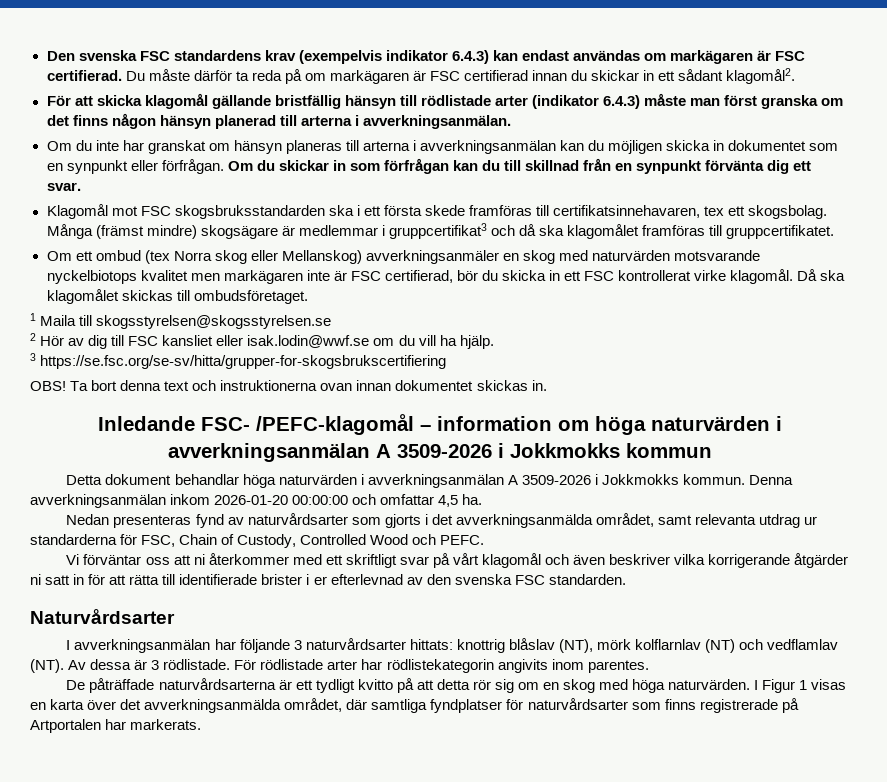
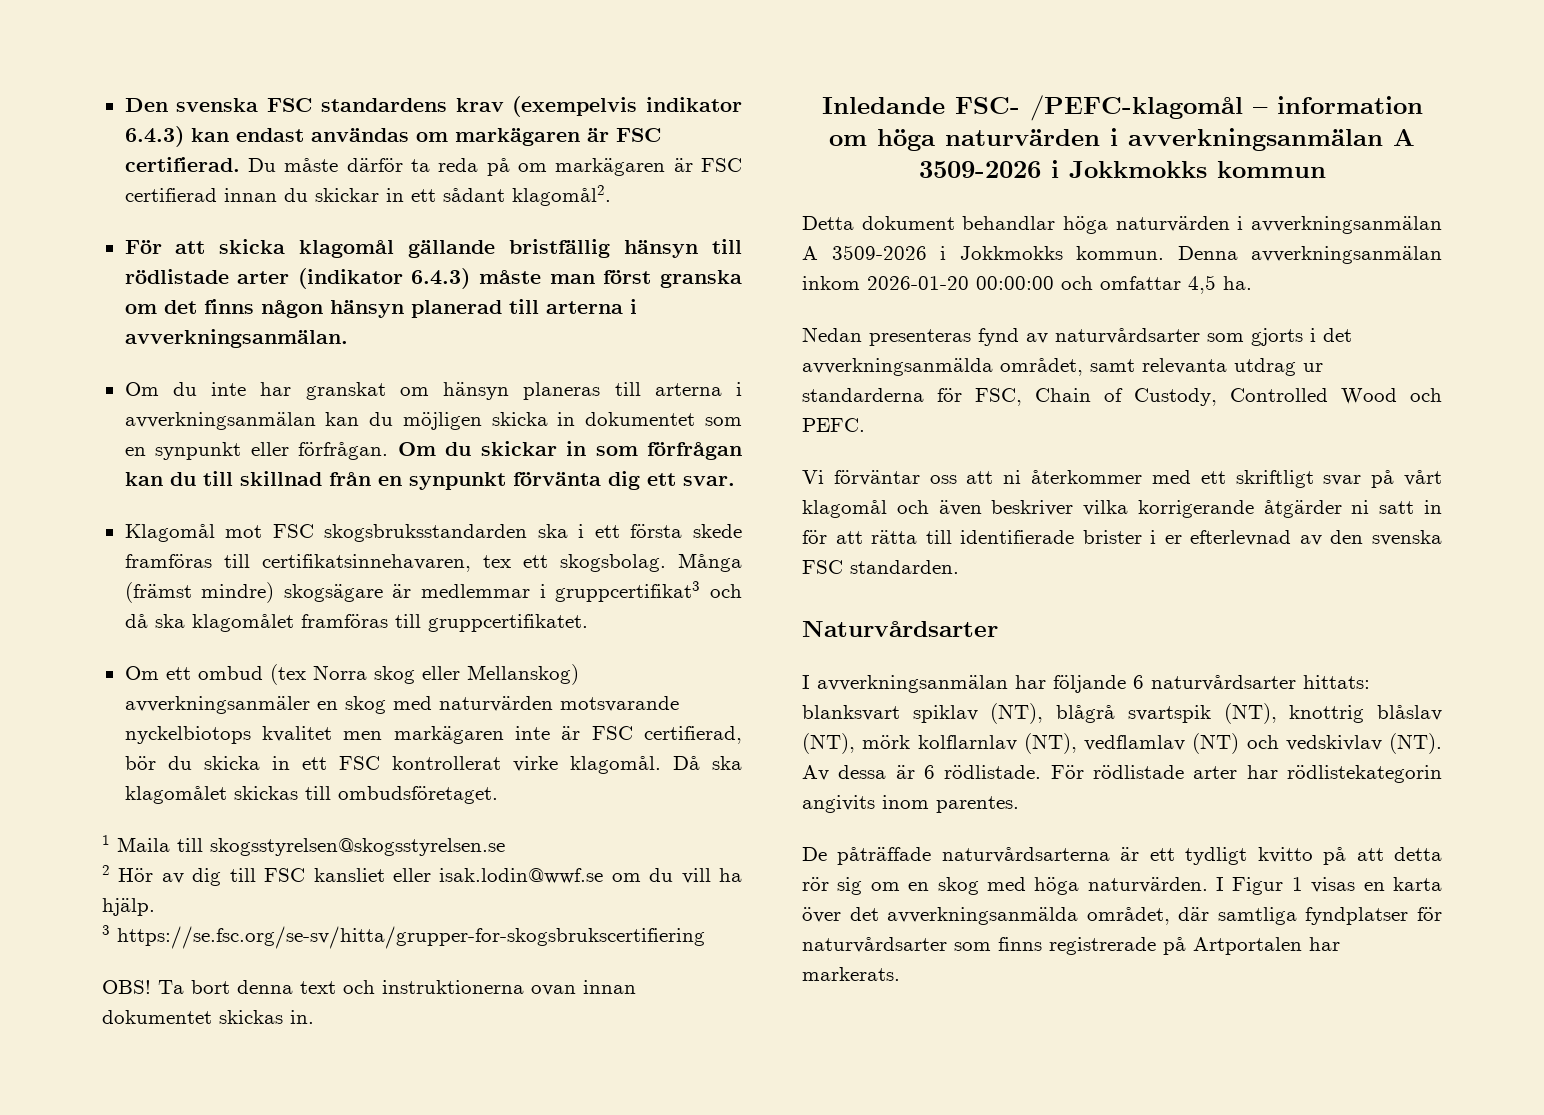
- I avverkningsanmälan har följande 3 naturvårdsarter hittats: knottrig blåslav (NT), mörk kolflarnlav (NT) och vedflamlav (NT). Av dessa är 3 rödlistade.
+ I avverkningsanmälan har följande 6 naturvårdsarter hittats: blanksvart spiklav (NT), blågrå svartspik (NT), knottrig blåslav (NT), mörk kolflarnlav (NT), vedflamlav (NT) och vedskivlav (NT). Av dessa är 6 rödlistade.

